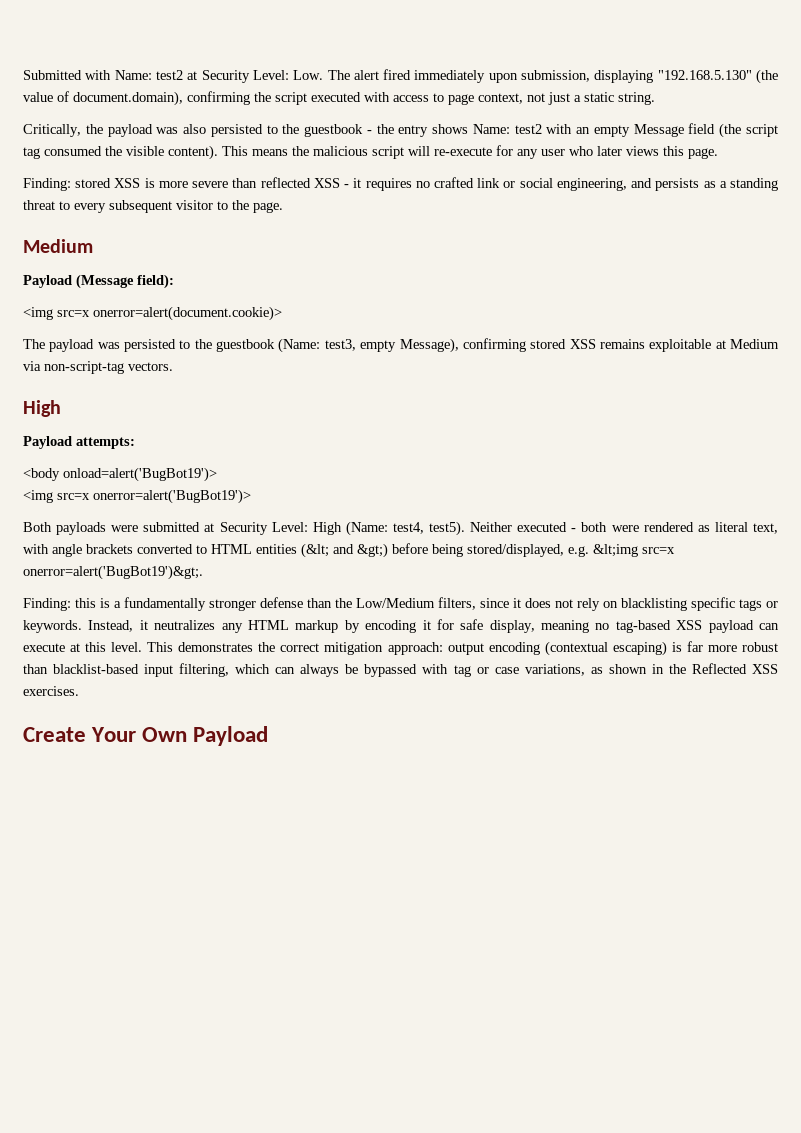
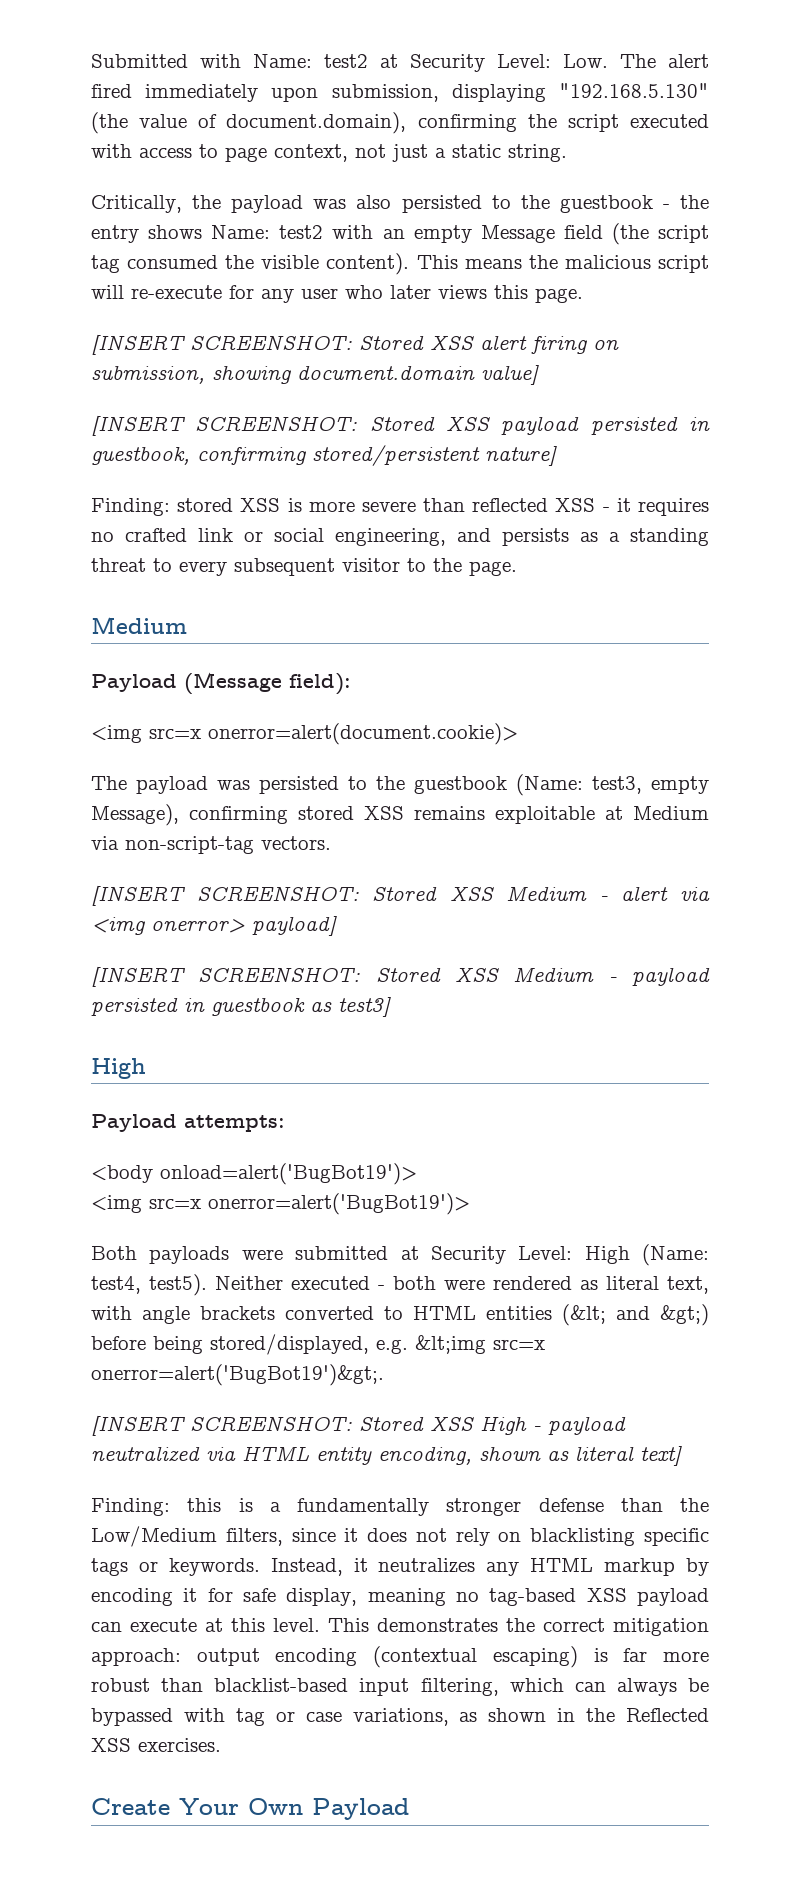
+ [INSERT SCREENSHOT: Stored XSS alert firing on submission, showing document.domain value]
+ [INSERT SCREENSHOT: Stored XSS payload persisted in guestbook, confirming stored/persistent nature]
+ [INSERT SCREENSHOT: Stored XSS Medium - alert via <img onerror> payload]
+ [INSERT SCREENSHOT: Stored XSS Medium - payload persisted in guestbook as test3]
+ [INSERT SCREENSHOT: Stored XSS High - payload neutralized via HTML entity encoding, shown as literal text]

